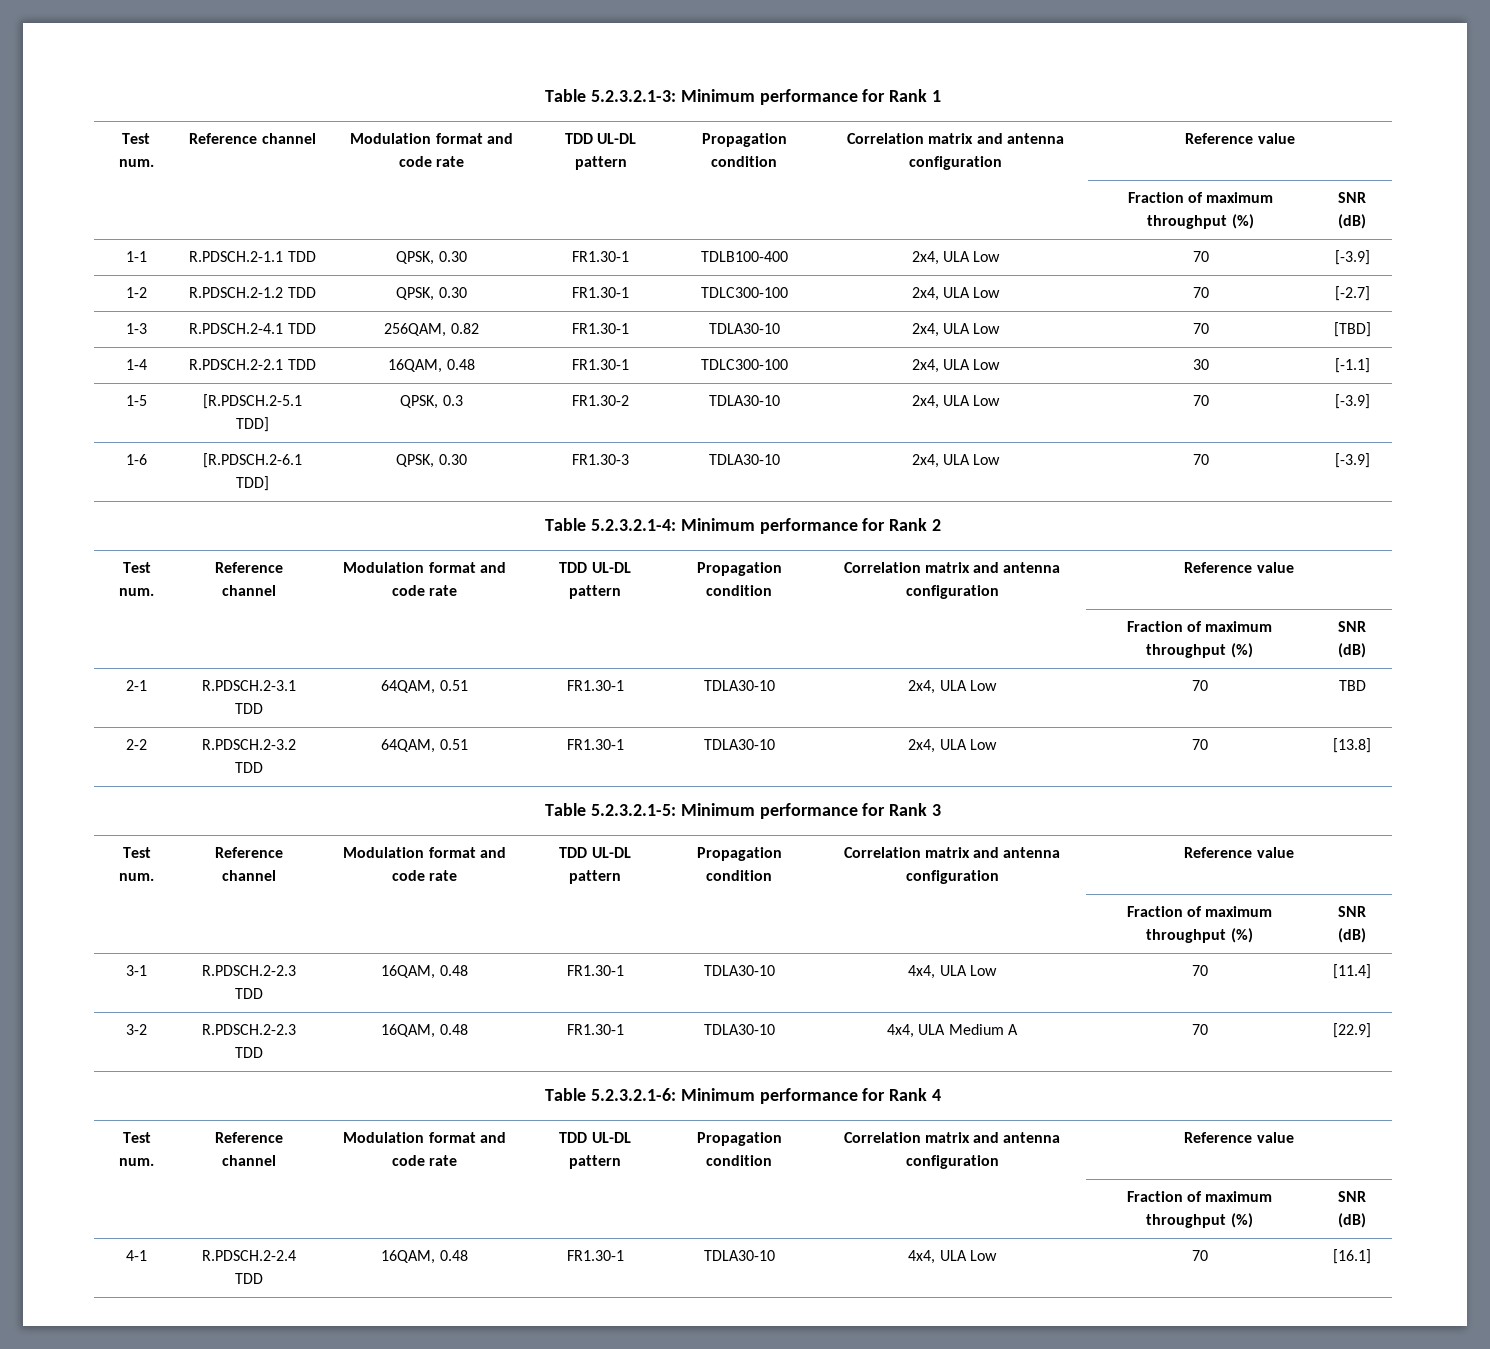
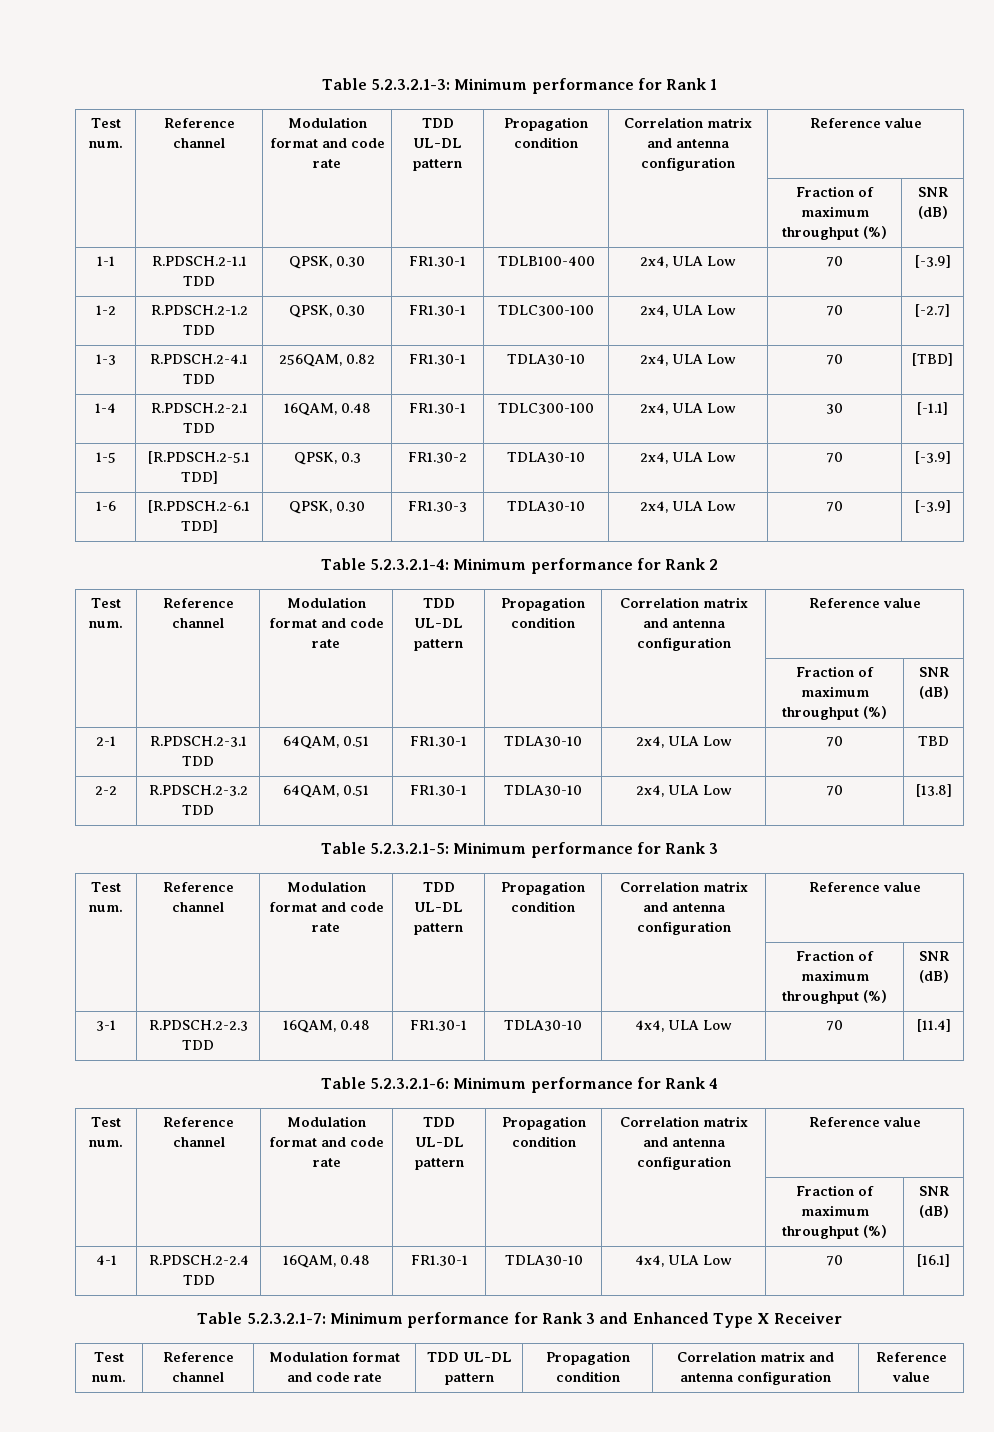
- 3-2 | R.PDSCH.2-2.3 TDD | 16QAM, 0.48 | FR1.30-1 | TDLA30-10 | 4x4, ULA Medium A | 70 | [22.9]
+ Table 5.2.3.2.1-7: Minimum performance for Rank 3 and Enhanced Type X Receiver
+ Test num. | Reference channel | Modulation format and code rate | TDD UL-DL pattern | Propagation condition | Correlation matrix and antenna configuration | Reference value

